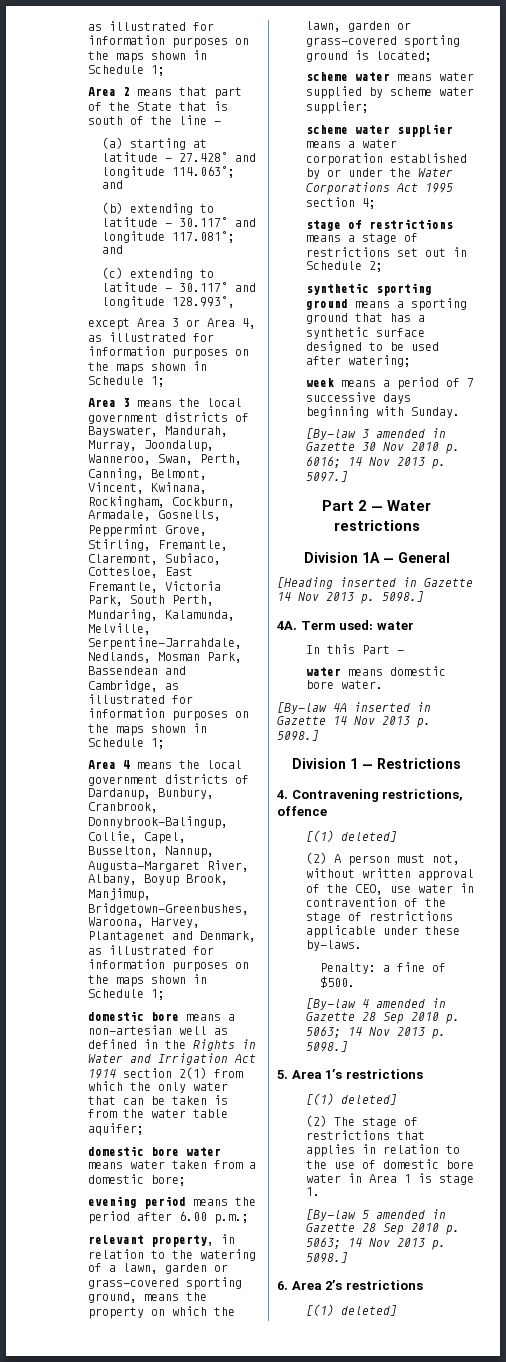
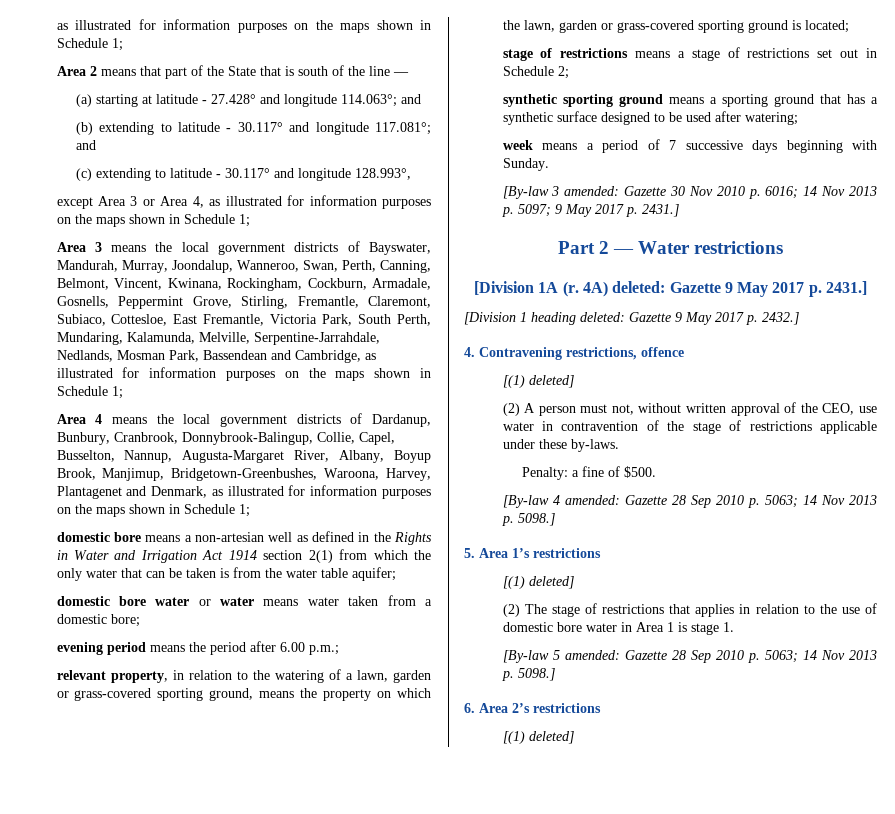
- domestic bore water means water taken from a domestic bore;
+ domestic bore water or water means water taken from a domestic bore;
- scheme water means water supplied by scheme water supplier;
- scheme water supplier means a water corporation established by or under the Water Corporations Act 1995 section 4;
- [By-law 3 amended in Gazette 30 Nov 2010 p. 6016; 14 Nov 2013 p. 5097.]
+ [By-law 3 amended: Gazette 30 Nov 2010 p. 6016; 14 Nov 2013 p. 5097; 9 May 2017 p. 2431.]
- Division 1A — General
- [Heading inserted in Gazette 14 Nov 2013 p. 5098.]
- 4A. Term used: water
- In this Part —
- water means domestic bore water.
- [By-law 4A inserted in Gazette 14 Nov 2013 p. 5098.]
- Division 1 — Restrictions
+ [Division 1A (r. 4A) deleted: Gazette 9 May 2017 p. 2431.]
+ [Division 1 heading deleted: Gazette 9 May 2017 p. 2432.]
- [By-law 4 amended in Gazette 28 Sep 2010 p. 5063; 14 Nov 2013 p. 5098.]
+ [By-law 4 amended: Gazette 28 Sep 2010 p. 5063; 14 Nov 2013 p. 5098.]
- [By-law 5 amended in Gazette 28 Sep 2010 p. 5063; 14 Nov 2013 p. 5098.]
+ [By-law 5 amended: Gazette 28 Sep 2010 p. 5063; 14 Nov 2013 p. 5098.]

